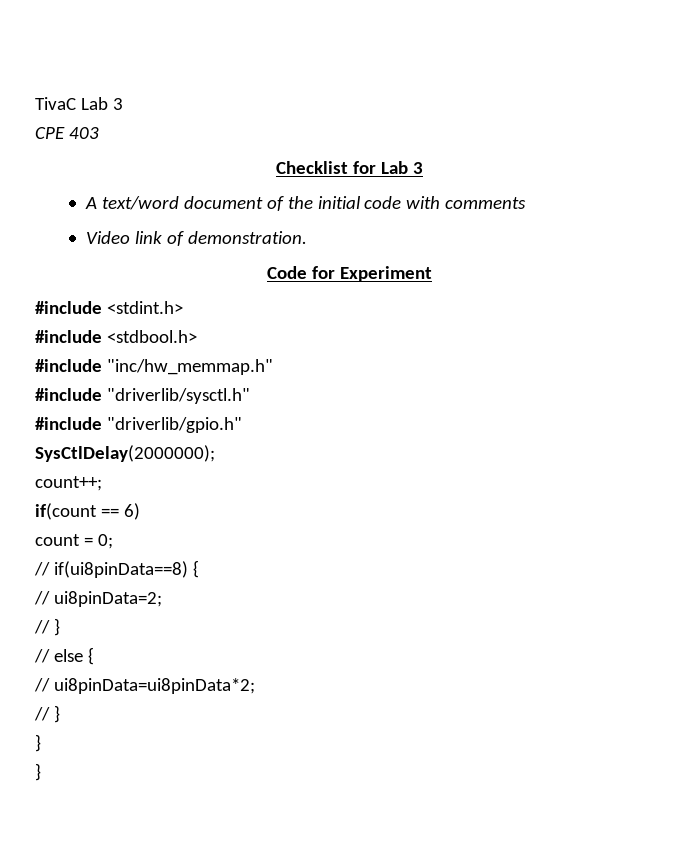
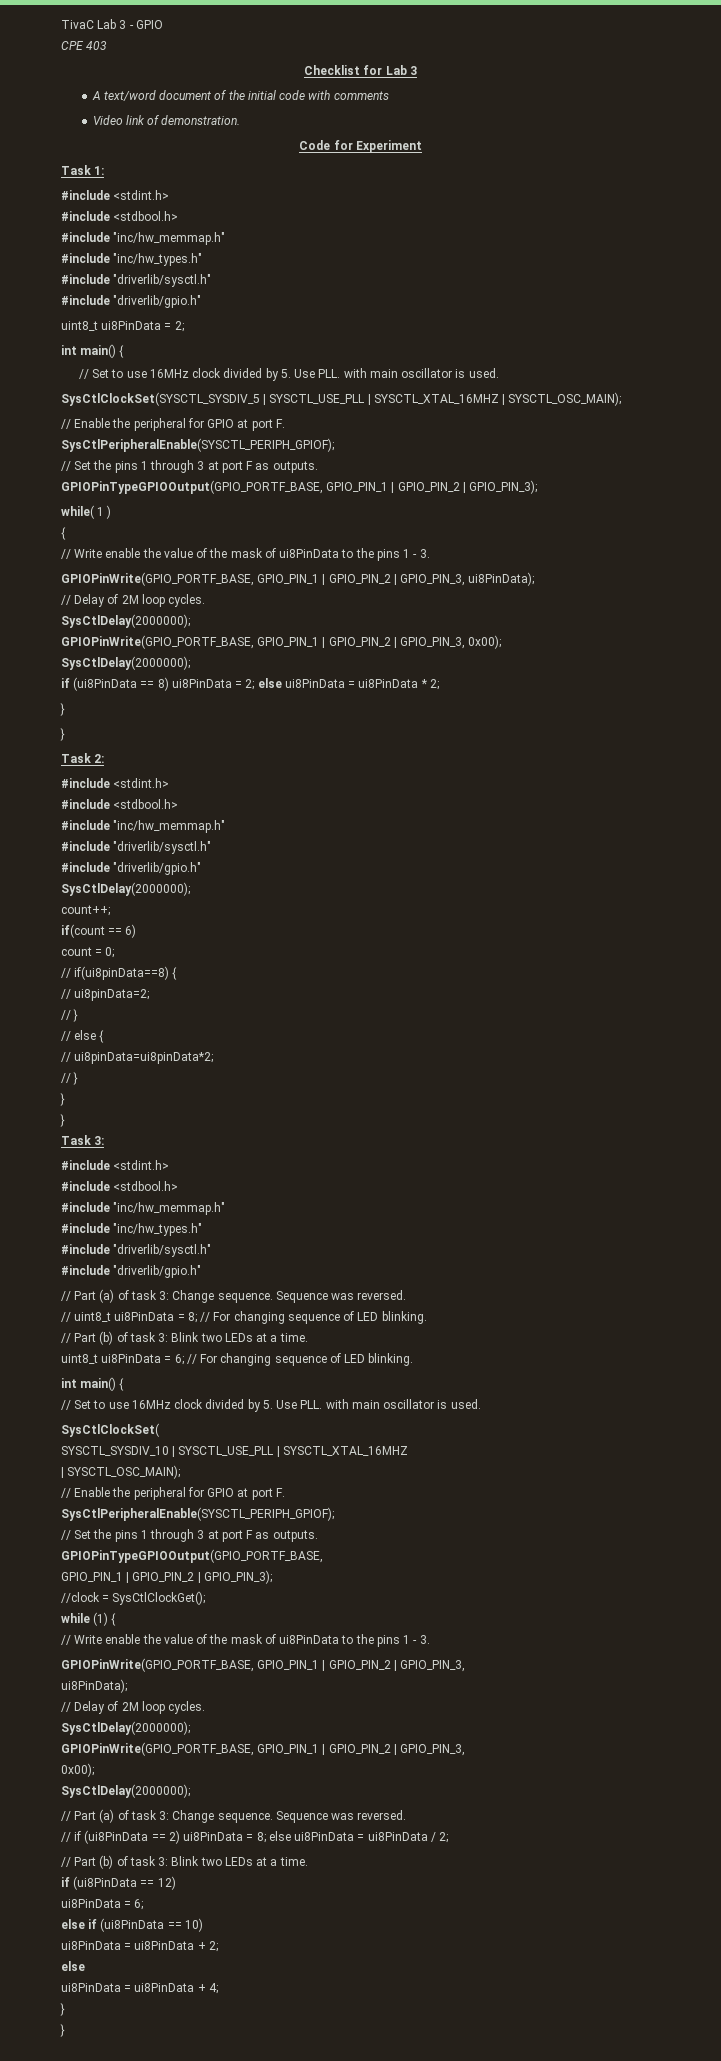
- TivaC Lab 3
+ TivaC Lab 3 - GPIO
+ Task 1:
+ #include <stdint.h>
+ #include <stdbool.h>
+ #include "inc/hw_memmap.h"
+ #include "inc/hw_types.h"
+ #include "driverlib/sysctl.h"
+ #include "driverlib/gpio.h"
+ uint8_t ui8PinData = 2;
+ int main() {
+ // Set to use 16MHz clock divided by 5. Use PLL. with main oscillator is used.
+ SysCtlClockSet(SYSCTL_SYSDIV_5 | SYSCTL_USE_PLL | SYSCTL_XTAL_16MHZ | SYSCTL_OSC_MAIN);
+ // Enable the peripheral for GPIO at port F.
+ SysCtlPeripheralEnable(SYSCTL_PERIPH_GPIOF);
+ // Set the pins 1 through 3 at port F as outputs.
+ GPIOPinTypeGPIOOutput(GPIO_PORTF_BASE, GPIO_PIN_1 | GPIO_PIN_2 | GPIO_PIN_3);
+ while( 1 )
+ {
+ // Write enable the value of the mask of ui8PinData to the pins 1 - 3.
+ GPIOPinWrite(GPIO_PORTF_BASE, GPIO_PIN_1 | GPIO_PIN_2 | GPIO_PIN_3, ui8PinData);
+ // Delay of 2M loop cycles.
+ SysCtlDelay(2000000);
+ GPIOPinWrite(GPIO_PORTF_BASE, GPIO_PIN_1 | GPIO_PIN_2 | GPIO_PIN_3, 0x00);
+ SysCtlDelay(2000000);
+ if (ui8PinData == 8) ui8PinData = 2; else ui8PinData = ui8PinData * 2;
+ }
+ }
+ Task 2:
+ Task 3:
+ #include <stdint.h>
+ #include <stdbool.h>
+ #include "inc/hw_memmap.h"
+ #include "inc/hw_types.h"
+ #include "driverlib/sysctl.h"
+ #include "driverlib/gpio.h"
+ // Part (a) of task 3: Change sequence. Sequence was reversed.
+ // uint8_t ui8PinData = 8; // For changing sequence of LED blinking.
+ // Part (b) of task 3: Blink two LEDs at a time.
+ uint8_t ui8PinData = 6; // For changing sequence of LED blinking.
+ int main() {
+ // Set to use 16MHz clock divided by 5. Use PLL. with main oscillator is used.
+ SysCtlClockSet(
+ SYSCTL_SYSDIV_10 | SYSCTL_USE_PLL | SYSCTL_XTAL_16MHZ
+ | SYSCTL_OSC_MAIN);
+ // Enable the peripheral for GPIO at port F.
+ SysCtlPeripheralEnable(SYSCTL_PERIPH_GPIOF);
+ // Set the pins 1 through 3 at port F as outputs.
+ GPIOPinTypeGPIOOutput(GPIO_PORTF_BASE,
+ GPIO_PIN_1 | GPIO_PIN_2 | GPIO_PIN_3);
+ //clock = SysCtlClockGet();
+ while (1) {
+ // Write enable the value of the mask of ui8PinData to the pins 1 - 3.
+ GPIOPinWrite(GPIO_PORTF_BASE, GPIO_PIN_1 | GPIO_PIN_2 | GPIO_PIN_3,
+ ui8PinData);
+ // Delay of 2M loop cycles.
+ SysCtlDelay(2000000);
+ GPIOPinWrite(GPIO_PORTF_BASE, GPIO_PIN_1 | GPIO_PIN_2 | GPIO_PIN_3,
+ 0x00);
+ SysCtlDelay(2000000);
+ // Part (a) of task 3: Change sequence. Sequence was reversed.
+ // if (ui8PinData == 2) ui8PinData = 8; else ui8PinData = ui8PinData / 2;
+ // Part (b) of task 3: Blink two LEDs at a time.
+ if (ui8PinData == 12)
+ ui8PinData = 6;
+ else if (ui8PinData == 10)
+ ui8PinData = ui8PinData + 2;
+ else
+ ui8PinData = ui8PinData + 4;
+ }
+ }

